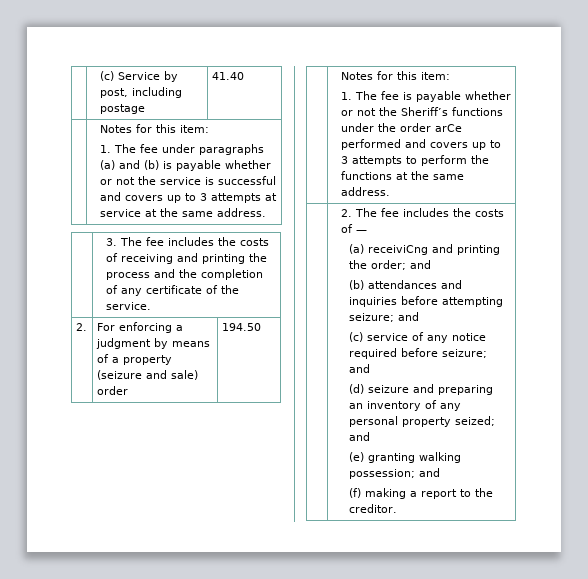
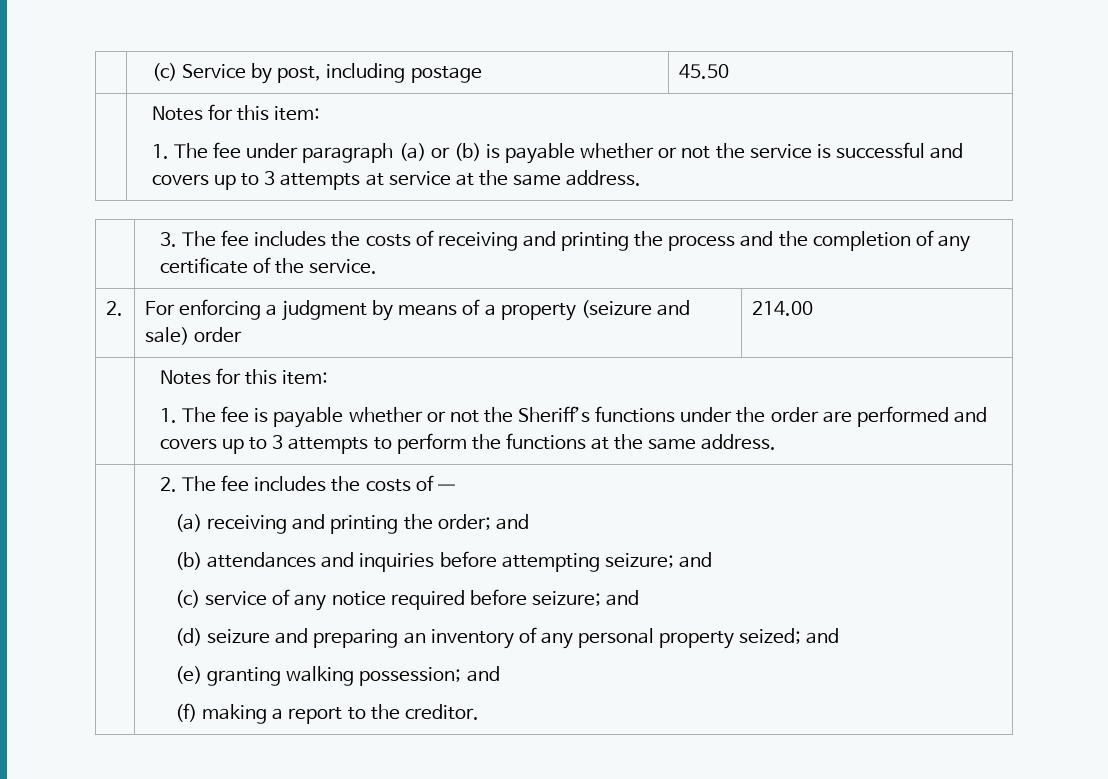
- | (c) Service by post, including postage | 41.40
+ | (c) Service by post, including postage | 45.50
  | Notes for this item:
- 1. The fee under paragraphs (a) and (b) is payable whether or not the service is successful and covers up to 3 attempts at service at the same address.
+ 1. The fee under paragraph (a) or (b) is payable whether or not the service is successful and covers up to 3 attempts at service at the same address.
- 2. | For enforcing a judgment by means of a property (seizure and sale) order | 194.50
+ 2. | For enforcing a judgment by means of a property (seizure and sale) order | 214.00
  | Notes for this item:
- 1. The fee is payable whether or not the Sheriff’s functions under the order arCe performed and covers up to 3 attempts to perform the functions at the same address.
+ 1. The fee is payable whether or not the Sheriff’s functions under the order are performed and covers up to 3 attempts to perform the functions at the same address.
- (a) receiviCng and printing the order; and
+ (a) receiving and printing the order; and

